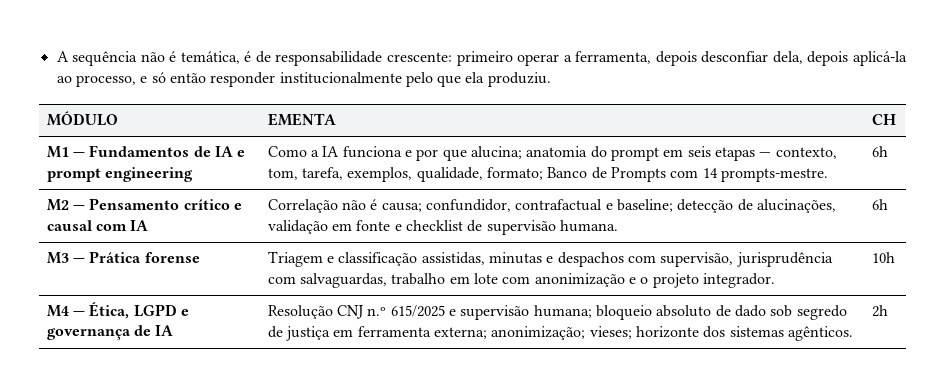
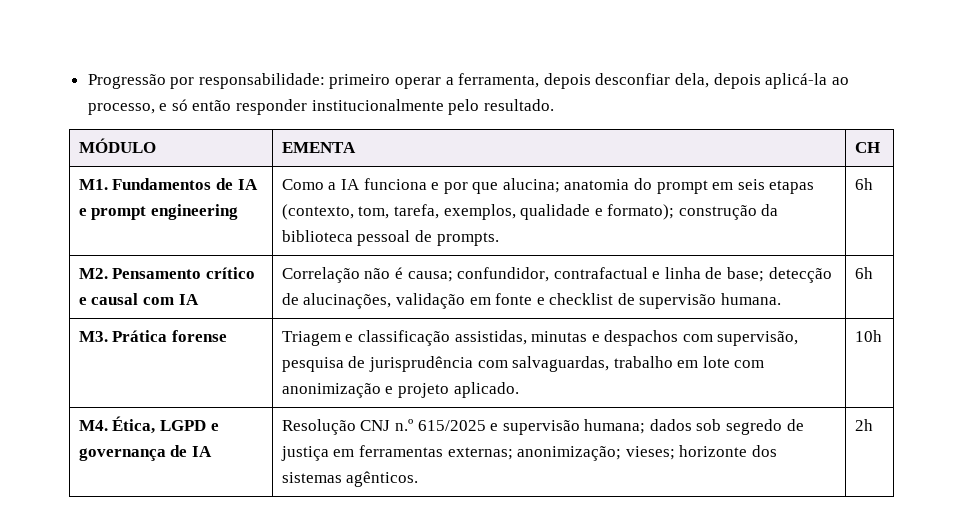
- A sequência não é temática, é de responsabilidade crescente: primeiro operar a ferramenta, depois desconfiar dela, depois aplicá-la ao processo, e só então responder institucionalmente pelo que ela produziu.
+ Progressão por responsabilidade: primeiro operar a ferramenta, depois desconfiar dela, depois aplicá-la ao processo, e só então responder institucionalmente pelo resultado.
- M1 — Fundamentos de IA e prompt engineering | Como a IA funciona e por que alucina; anatomia do prompt em seis etapas — contexto, tom, tarefa, exemplos, qualidade, formato; Banco de Prompts com 14 prompts-mestre. | 6h
- M2 — Pensamento crítico e causal com IA | Correlação não é causa; confundidor, contrafactual e baseline; detecção de alucinações, validação em fonte e checklist de supervisão humana. | 6h
+ M1. Fundamentos de IA e prompt engineering | Como a IA funciona e por que alucina; anatomia do prompt em seis etapas (contexto, tom, tarefa, exemplos, qualidade e formato); construção da biblioteca pessoal de prompts. | 6h
+ M2. Pensamento crítico e causal com IA | Correlação não é causa; confundidor, contrafactual e linha de base; detecção de alucinações, validação em fonte e checklist de supervisão humana. | 6h
- M3 — Prática forense | Triagem e classificação assistidas, minutas e despachos com supervisão, jurisprudência com salvaguardas, trabalho em lote com anonimização e o projeto integrador. | 10h
+ M3. Prática forense | Triagem e classificação assistidas, minutas e despachos com supervisão, pesquisa de jurisprudência com salvaguardas, trabalho em lote com anonimização e projeto aplicado. | 10h
- M4 — Ética, LGPD e governança de IA | Resolução CNJ n.º 615/2025 e supervisão humana; bloqueio absoluto de dado sob segredo de justiça em ferramenta externa; anonimização; vieses; horizonte dos sistemas agênticos. | 2h
+ M4. Ética, LGPD e governança de IA | Resolução CNJ n.º 615/2025 e supervisão humana; dados sob segredo de justiça em ferramentas externas; anonimização; vieses; horizonte dos sistemas agênticos. | 2h

